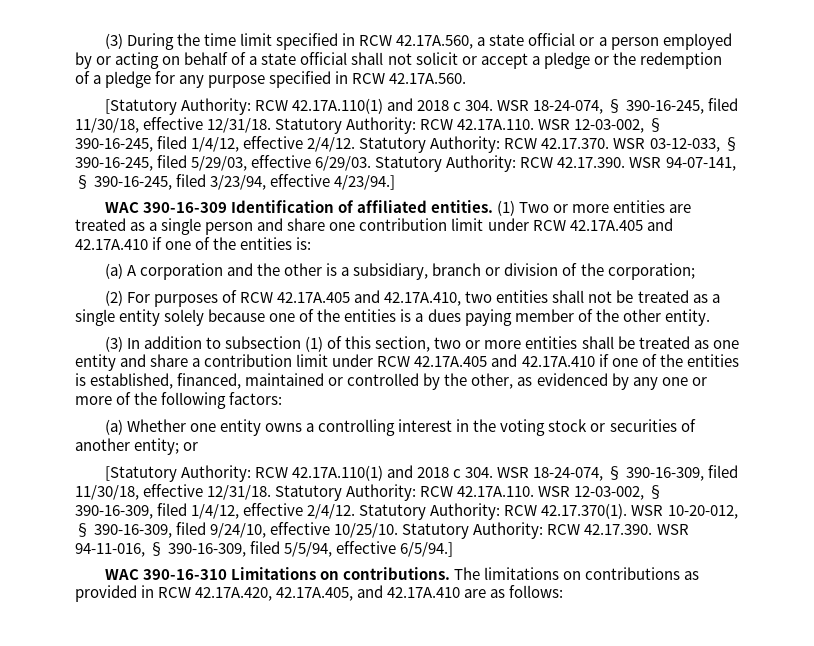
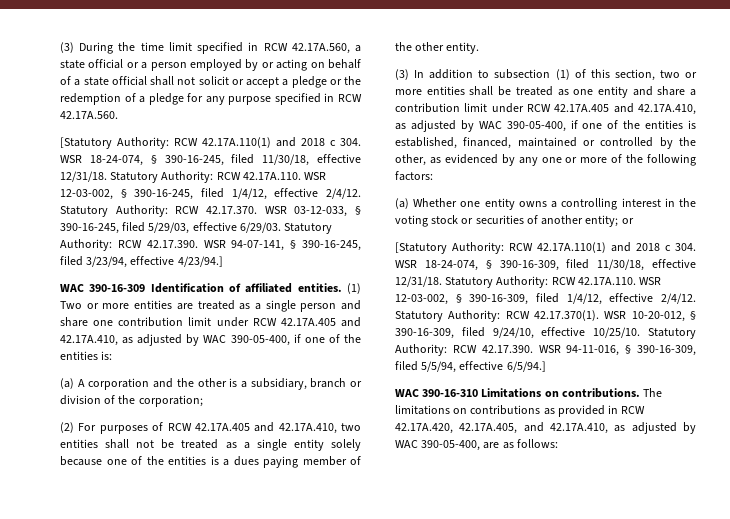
- (1) Two or more entities are treated as a single person and share one contribution limit under RCW 42.17A.405 and 42.17A.410 if one of the entities is:
+ (1) Two or more entities are treated as a single person and share one contribution limit under RCW 42.17A.405 and 42.17A.410, as adjusted by WAC 390-05-400, if one of the entities is:
- (3) In addition to subsection (1) of this section, two or more entities shall be treated as one entity and share a contribution limit under RCW 42.17A.405 and 42.17A.410 if one of the entities is established, financed, maintained or controlled by the other, as evidenced by any one or more of the following factors:
+ (3) In addition to subsection (1) of this section, two or more entities shall be treated as one entity and share a contribution limit under RCW 42.17A.405 and 42.17A.410, as adjusted by WAC 390-05-400, if one of the entities is established, financed, maintained or controlled by the other, as evidenced by any one or more of the following factors:
- The limitations on contributions as provided in RCW 42.17A.420, 42.17A.405, and 42.17A.410 are as follows:
+ The limitations on contributions as provided in RCW 42.17A.420, 42.17A.405, and 42.17A.410, as adjusted by WAC 390-05-400, are as follows:

